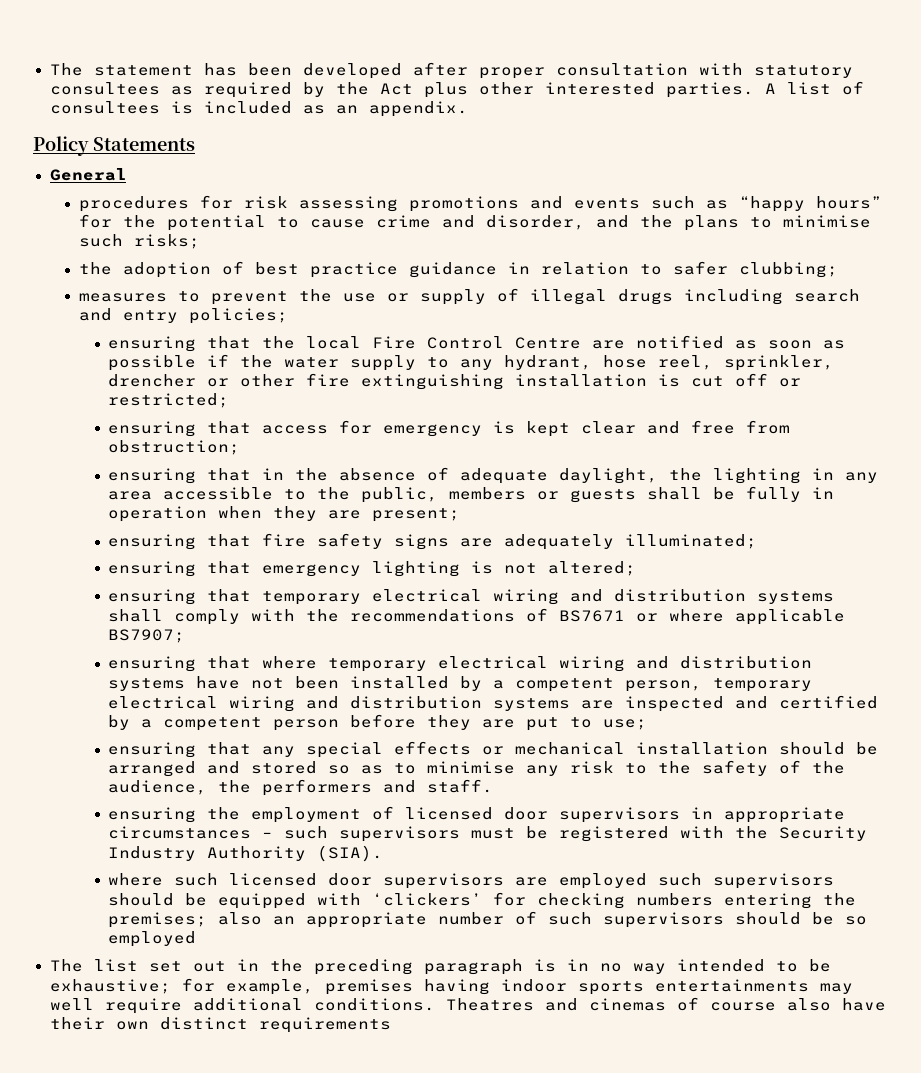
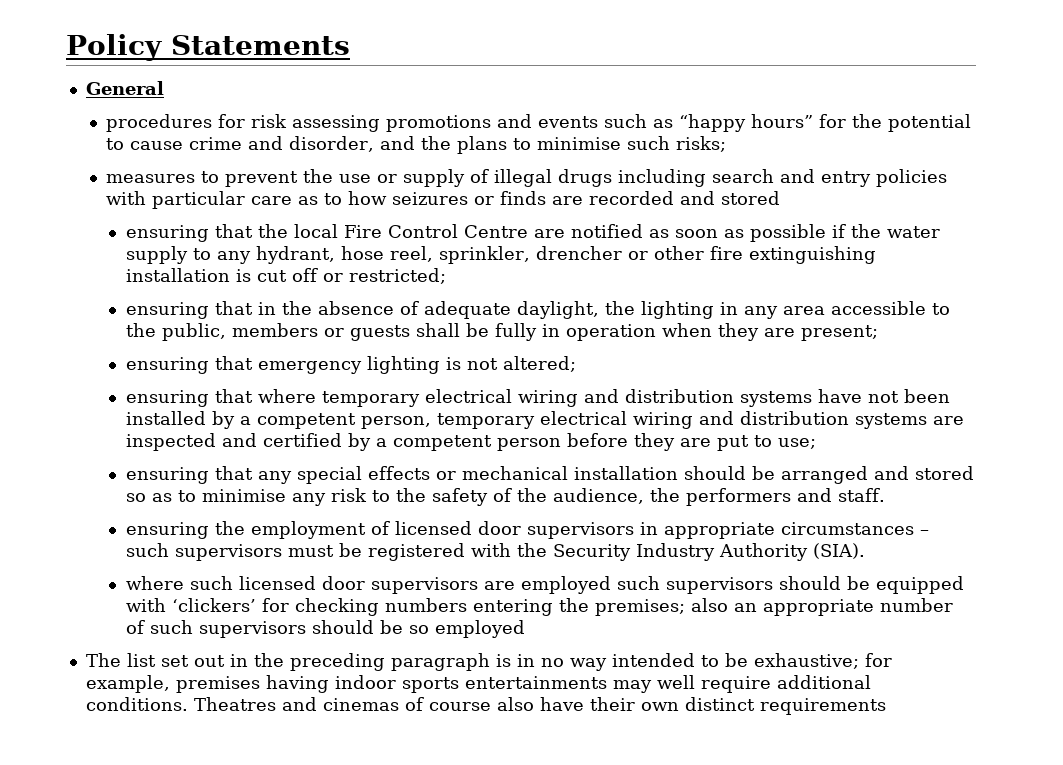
- The statement has been developed after proper consultation with statutory consultees as required by the Act plus other interested parties. A list of consultees is included as an appendix.
- the adoption of best practice guidance in relation to safer clubbing;
- measures to prevent the use or supply of illegal drugs including search and entry policies;
+ measures to prevent the use or supply of illegal drugs including search and entry policies with particular care as to how seizures or finds are recorded and stored
- ensuring that access for emergency is kept clear and free from obstruction;
- ensuring that fire safety signs are adequately illuminated;
- ensuring that temporary electrical wiring and distribution systems shall comply with the recommendations of BS7671 or where applicable BS7907;

